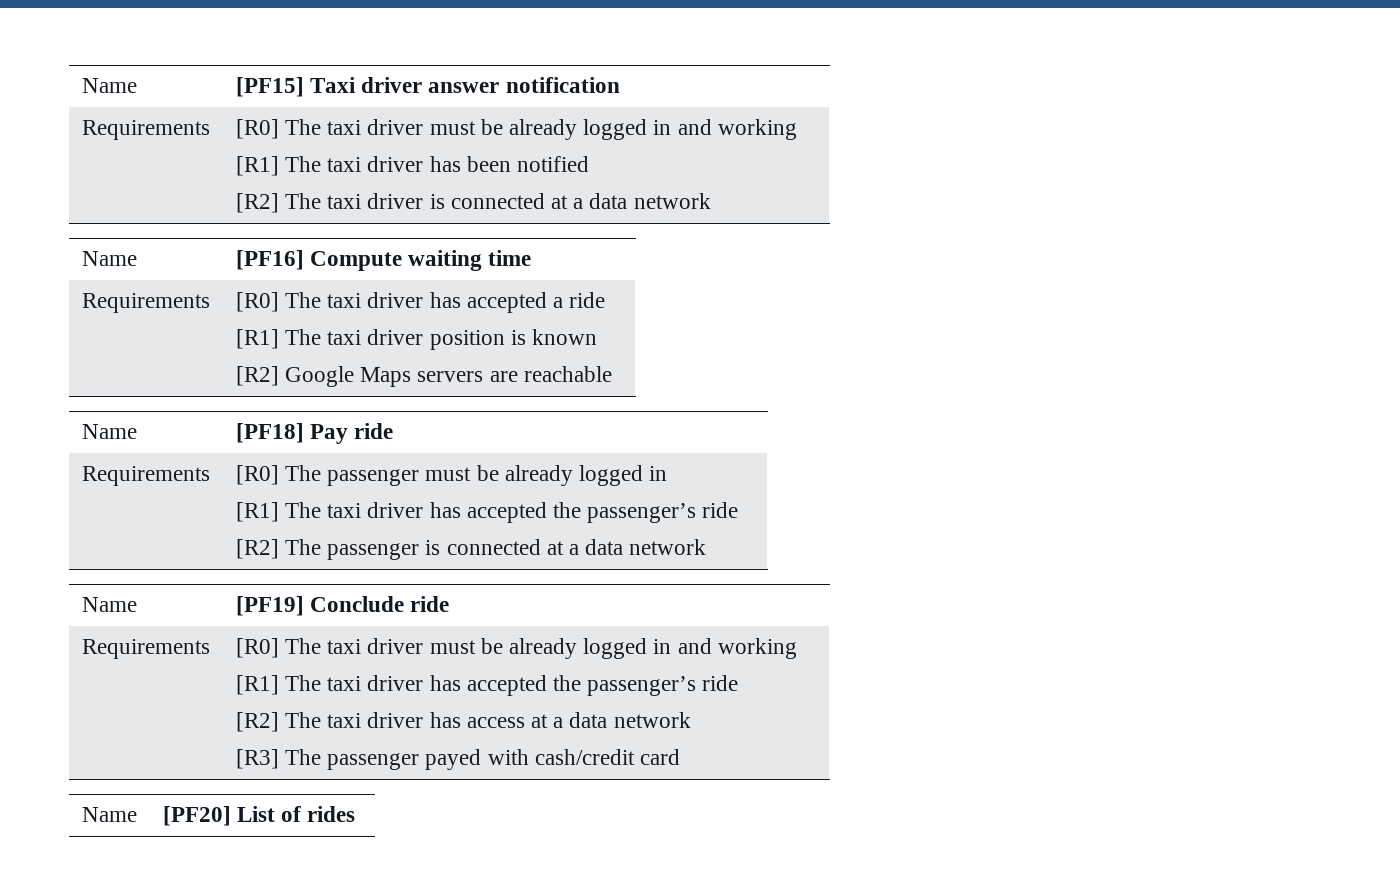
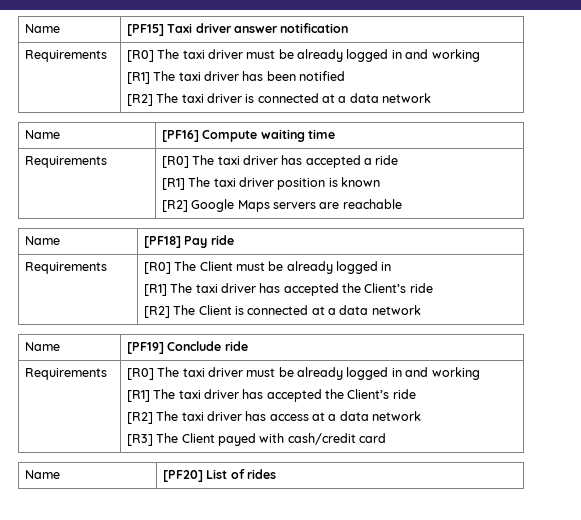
- Requirements | [R0] The passenger must be already logged in
- [R1] The taxi driver has accepted the passenger’s ride
- [R2] The passenger is connected at a data network
+ Requirements | [R0] The Client must be already logged in
+ [R1] The taxi driver has accepted the Client’s ride
+ [R2] The Client is connected at a data network
  Name | [PF19] Conclude ride
  Requirements | [R0] The taxi driver must be already logged in and working
- [R1] The taxi driver has accepted the passenger’s ride
+ [R1] The taxi driver has accepted the Client’s ride
  [R2] The taxi driver has access at a data network
- [R3] The passenger payed with cash/credit card
+ [R3] The Client payed with cash/credit card

